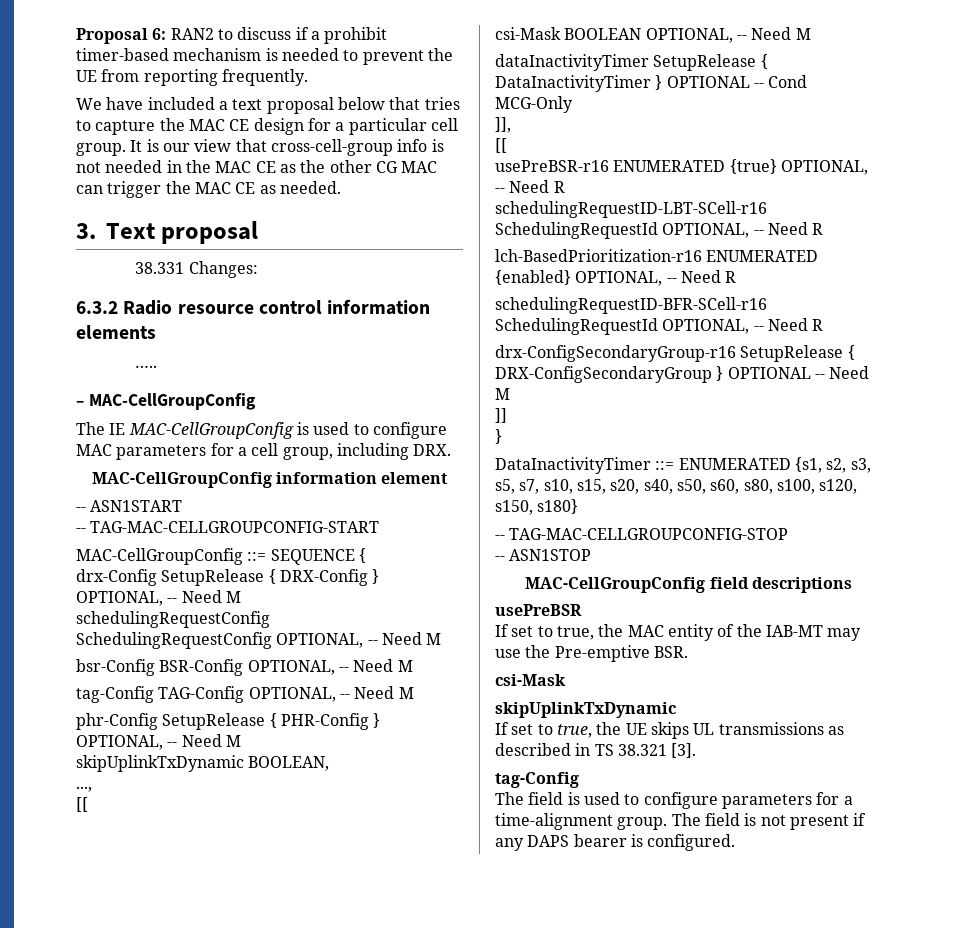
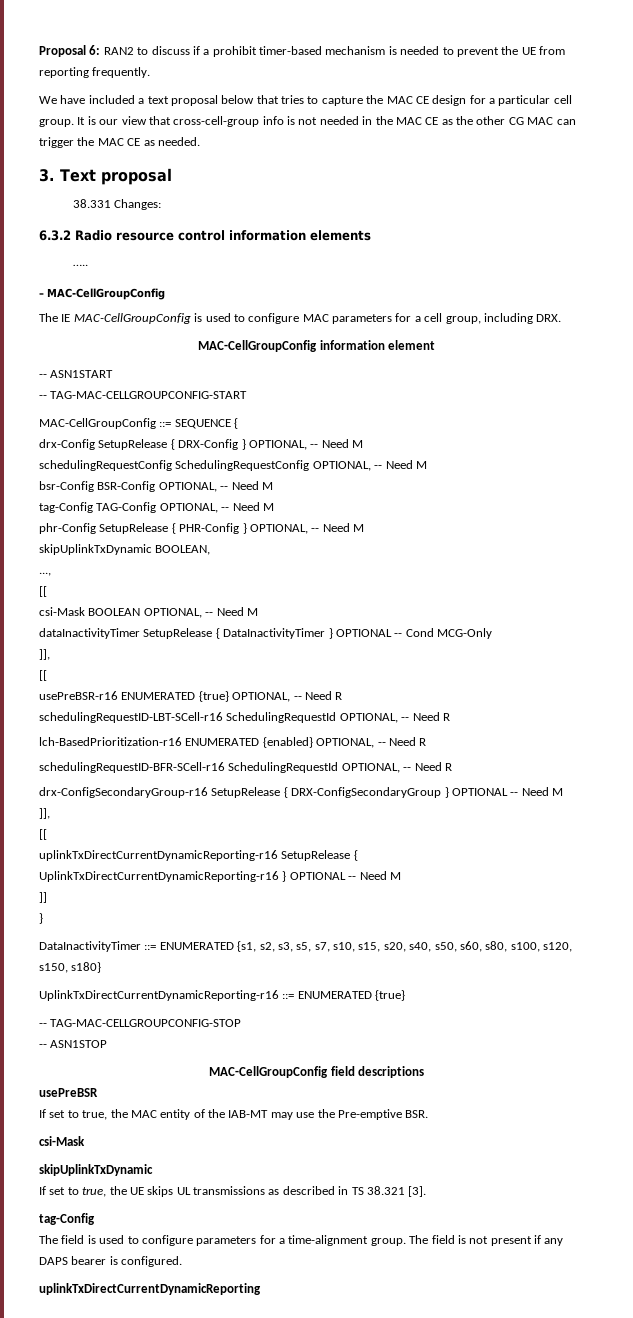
  drx-ConfigSecondaryGroup-r16 SetupRelease { DRX-ConfigSecondaryGroup } OPTIONAL -- Need M
+ ]],
+ [[
+ uplinkTxDirectCurrentDynamicReporting-r16 SetupRelease { UplinkTxDirectCurrentDynamicReporting-r16 } OPTIONAL -- Need M
+ UplinkTxDirectCurrentDynamicReporting-r16 ::= ENUMERATED {true}
+ uplinkTxDirectCurrentDynamicReporting

